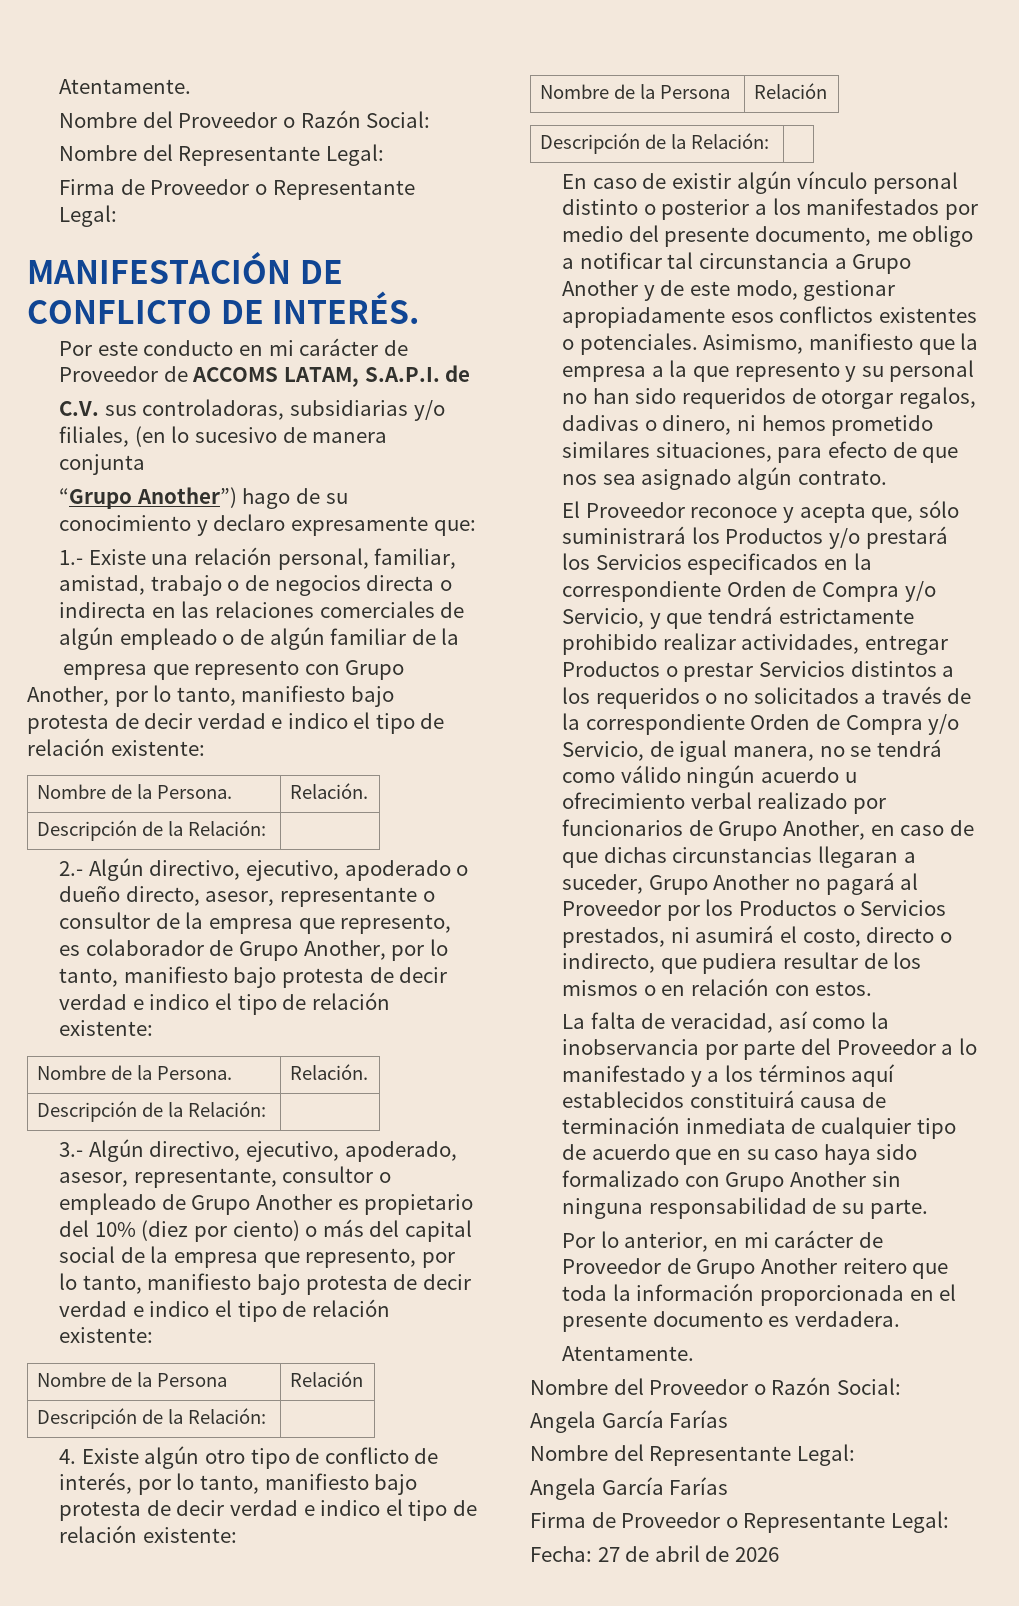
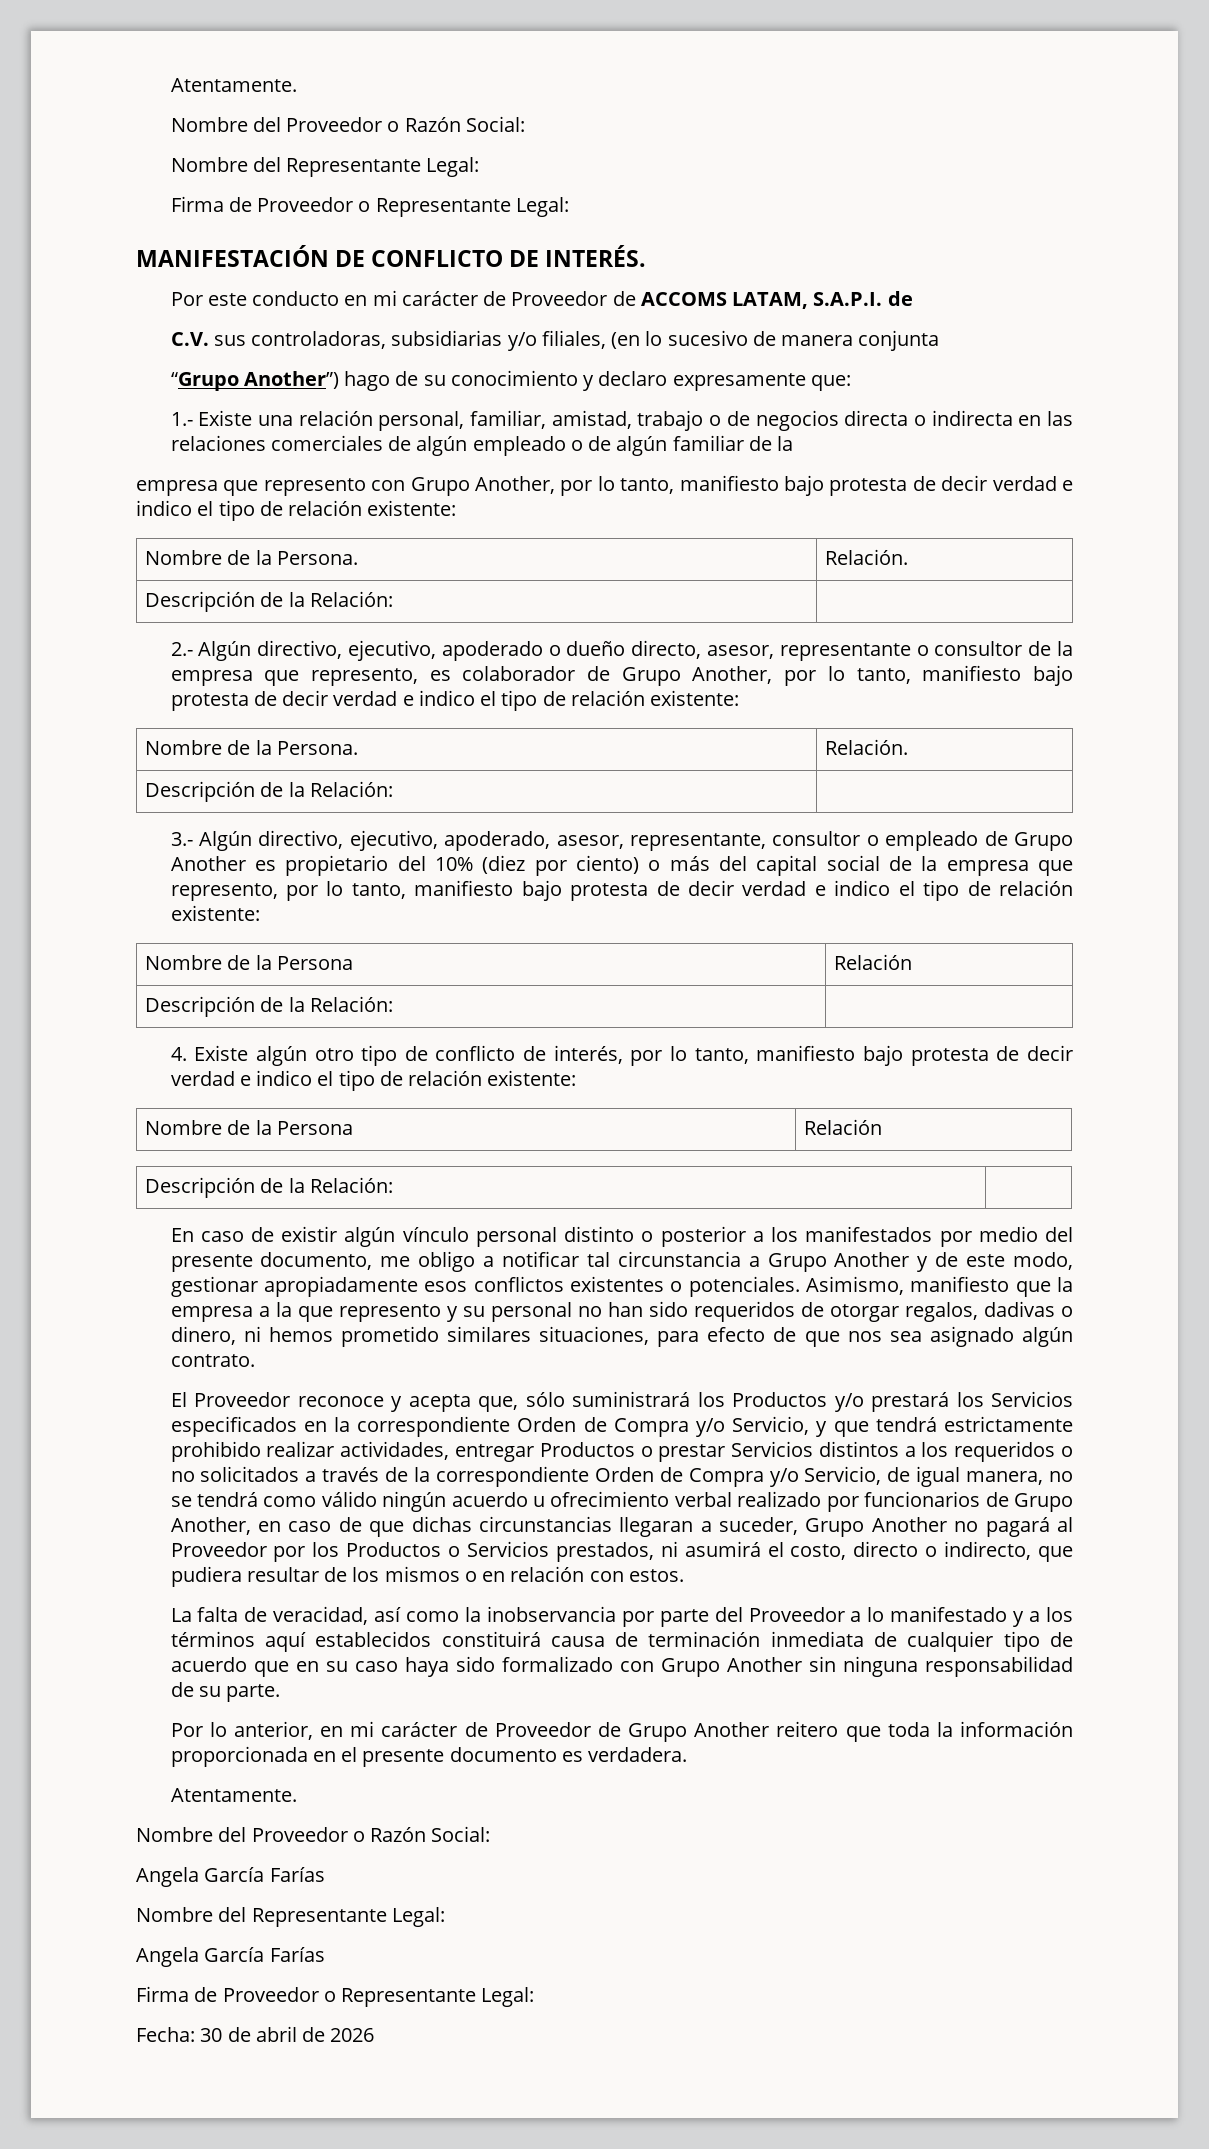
- Fecha: 27 de abril de 2026
+ Fecha: 30 de abril de 2026

